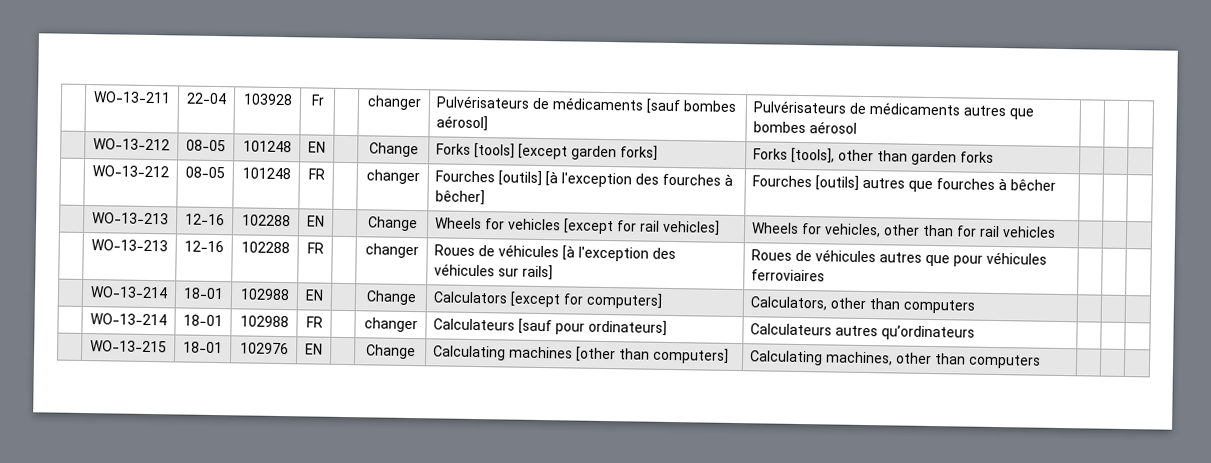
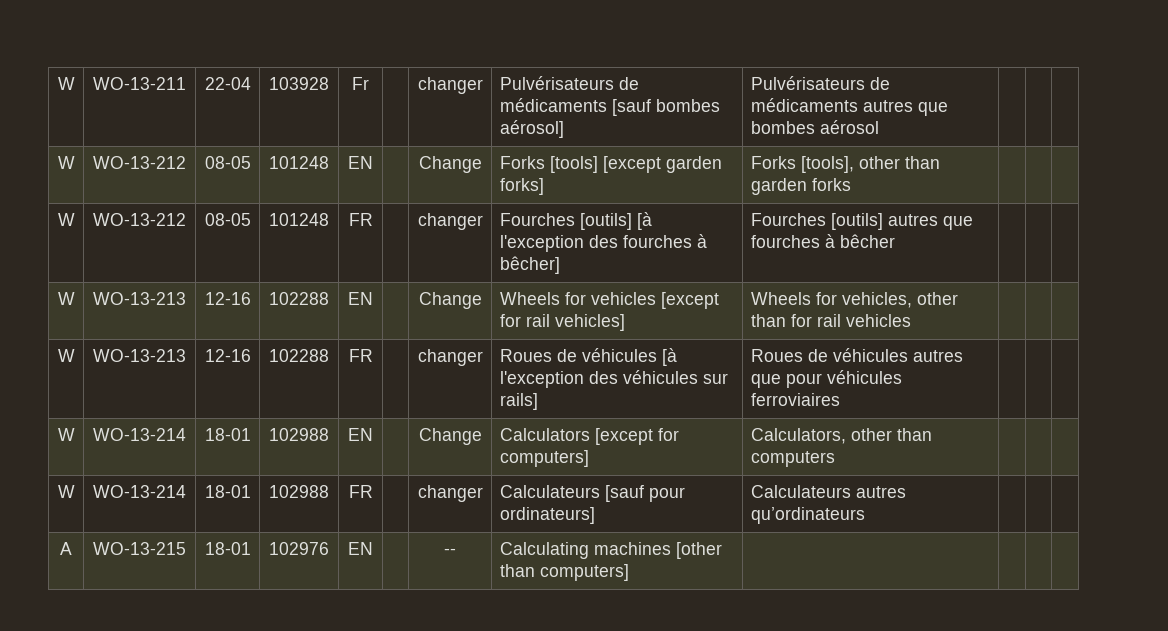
- | WO-13-211 | 22-04 | 103928 | Fr | | changer | Pulvérisateurs de médicaments [sauf bombes aérosol] | Pulvérisateurs de médicaments autres que bombes aérosol | | |
+ W | WO-13-211 | 22-04 | 103928 | Fr | | changer | Pulvérisateurs de médicaments [sauf bombes aérosol] | Pulvérisateurs de médicaments autres que bombes aérosol | | |
- | WO-13-212 | 08-05 | 101248 | EN | | Change | Forks [tools] [except garden forks] | Forks [tools], other than garden forks | | |
+ W | WO-13-212 | 08-05 | 101248 | EN | | Change | Forks [tools] [except garden forks] | Forks [tools], other than garden forks | | |
- | WO-13-212 | 08-05 | 101248 | FR | | changer | Fourches [outils] [à l'exception des fourches à bêcher] | Fourches [outils] autres que fourches à bêcher | | |
+ W | WO-13-212 | 08-05 | 101248 | FR | | changer | Fourches [outils] [à l'exception des fourches à bêcher] | Fourches [outils] autres que fourches à bêcher | | |
- | WO-13-213 | 12-16 | 102288 | EN | | Change | Wheels for vehicles [except for rail vehicles] | Wheels for vehicles, other than for rail vehicles | | |
+ W | WO-13-213 | 12-16 | 102288 | EN | | Change | Wheels for vehicles [except for rail vehicles] | Wheels for vehicles, other than for rail vehicles | | |
- | WO-13-213 | 12-16 | 102288 | FR | | changer | Roues de véhicules [à l'exception des véhicules sur rails] | Roues de véhicules autres que pour véhicules ferroviaires | | |
+ W | WO-13-213 | 12-16 | 102288 | FR | | changer | Roues de véhicules [à l'exception des véhicules sur rails] | Roues de véhicules autres que pour véhicules ferroviaires | | |
- | WO-13-214 | 18-01 | 102988 | EN | | Change | Calculators [except for computers] | Calculators, other than computers | | |
+ W | WO-13-214 | 18-01 | 102988 | EN | | Change | Calculators [except for computers] | Calculators, other than computers | | |
- | WO-13-214 | 18-01 | 102988 | FR | | changer | Calculateurs [sauf pour ordinateurs] | Calculateurs autres qu’ordinateurs | | |
+ W | WO-13-214 | 18-01 | 102988 | FR | | changer | Calculateurs [sauf pour ordinateurs] | Calculateurs autres qu’ordinateurs | | |
- | WO-13-215 | 18-01 | 102976 | EN | | Change | Calculating machines [other than computers] | Calculating machines, other than computers | | |
+ A | WO-13-215 | 18-01 | 102976 | EN | | -- | Calculating machines [other than computers] | | | |

